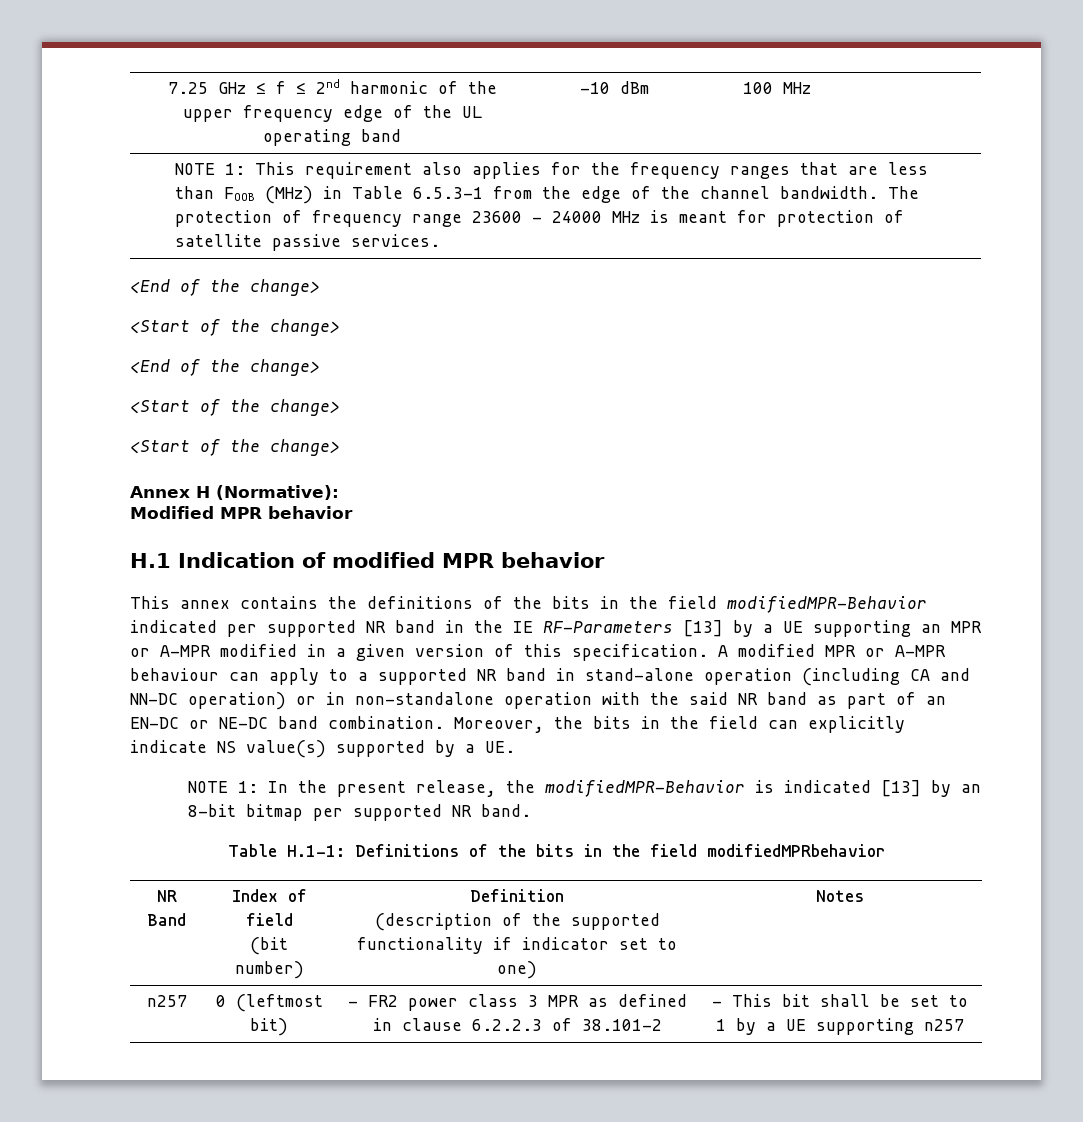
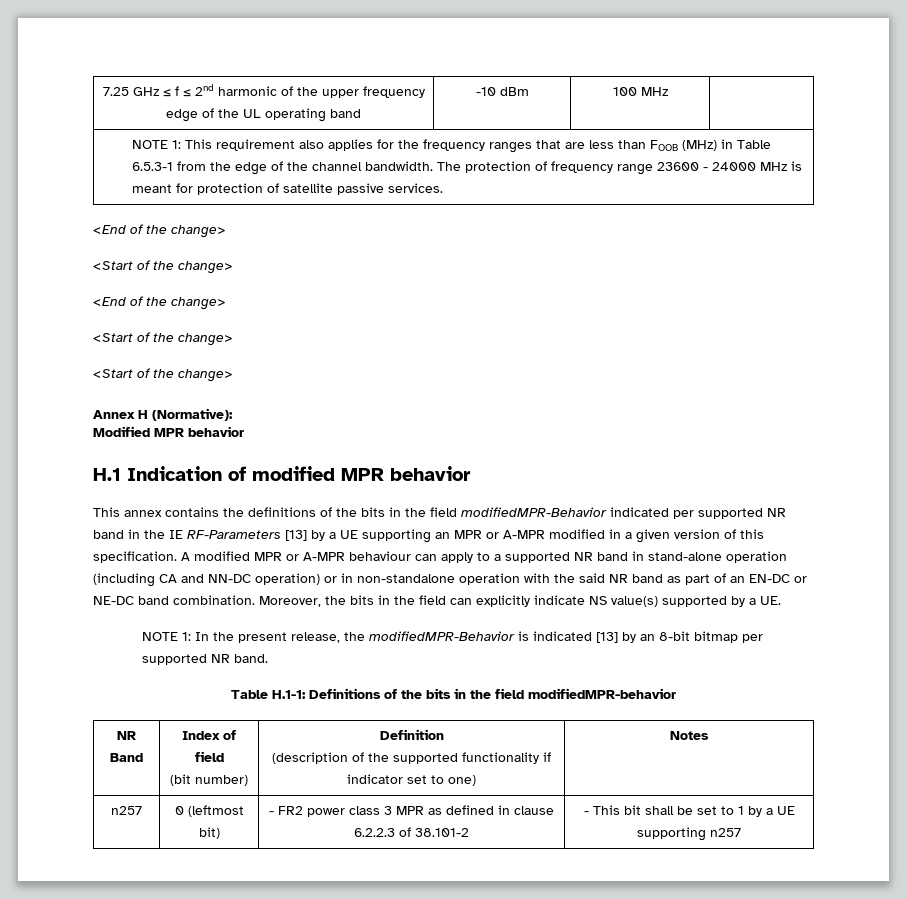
- Table H.1-1: Definitions of the bits in the field modifiedMPRbehavior
+ Table H.1-1: Definitions of the bits in the field modifiedMPR-behavior

